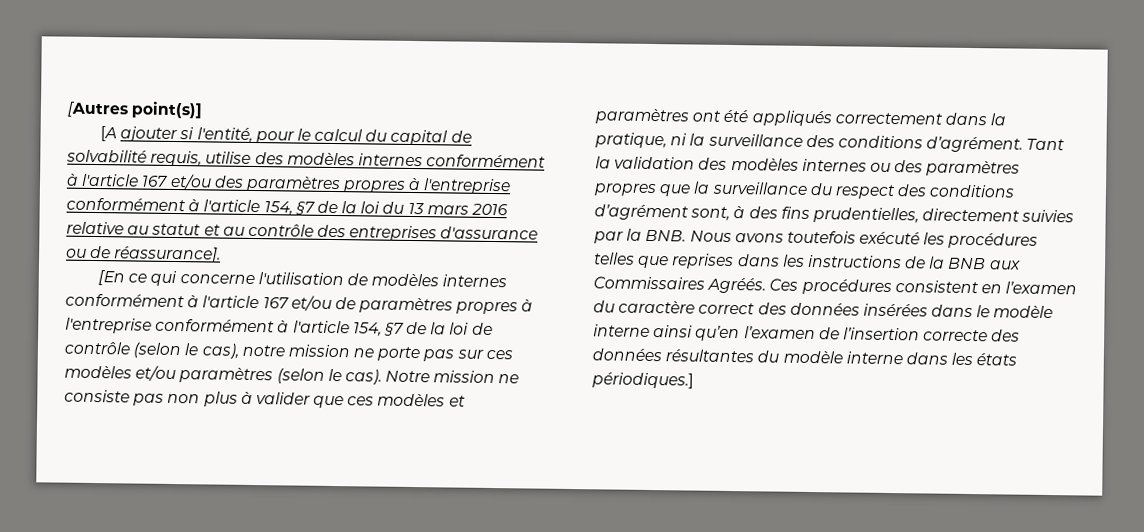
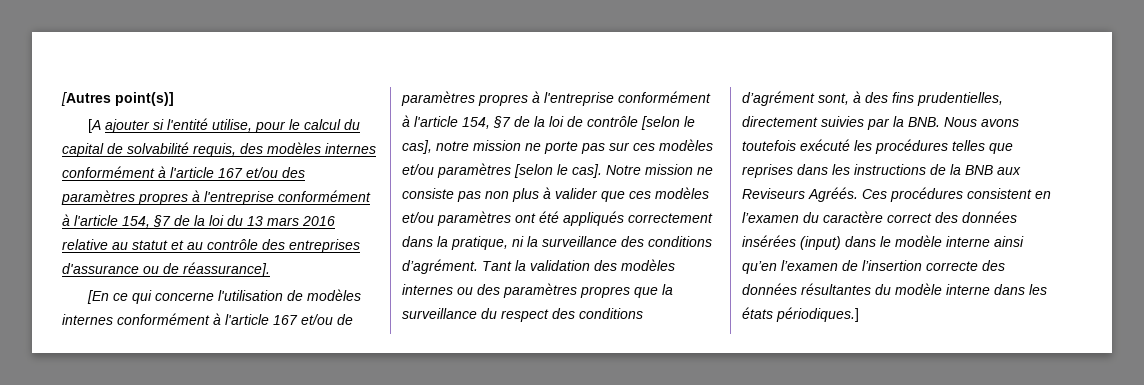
- [A ajouter si l'entité, pour le calcul du capital de solvabilité requis, utilise des modèles internes conformément à l'article 167 et/ou des paramètres propres à l'entreprise conformément à l'article 154, §7 de la loi du 13 mars 2016 relative au statut et au contrôle des entreprises d'assurance ou de réassurance].
+ [A ajouter si l'entité utilise, pour le calcul du capital de solvabilité requis, des modèles internes conformément à l'article 167 et/ou des paramètres propres à l'entreprise conformément à l'article 154, §7 de la loi du 13 mars 2016 relative au statut et au contrôle des entreprises d'assurance ou de réassurance].
- [En ce qui concerne l'utilisation de modèles internes conformément à l'article 167 et/ou de paramètres propres à l'entreprise conformément à l'article 154, §7 de la loi de contrôle (selon le cas), notre mission ne porte pas sur ces modèles et/ou paramètres (selon le cas).
+ [En ce qui concerne l'utilisation de modèles internes conformément à l'article 167 et/ou de paramètres propres à l'entreprise conformément à l'article 154, §7 de la loi de contrôle [selon le cas], notre mission ne porte pas sur ces modèles et/ou paramètres [selon le cas].
- Notre mission ne consiste pas non plus à valider que ces modèles et paramètres ont été appliqués correctement dans la pratique, ni la surveillance des conditions d’agrément.
+ Notre mission ne consiste pas non plus à valider que ces modèles et/ou paramètres ont été appliqués correctement dans la pratique, ni la surveillance des conditions d’agrément.
- Tant la validation des modèles internes ou des paramètres propres que la surveillance du respect des conditions d’agrément sont, à des fins prudentielles, directement suivies par la BNB. Nous avons toutefois exécuté les procédures telles que reprises dans les instructions de la BNB aux Commissaires Agréés.
+ Tant la validation des modèles internes ou des paramètres propres que la surveillance du respect des conditions d’agrément sont, à des fins prudentielles, directement suivies par la BNB. Nous avons toutefois exécuté les procédures telles que reprises dans les instructions de la BNB aux Reviseurs Agréés.
- Ces procédures consistent en l’examen du caractère correct des données insérées dans le modèle interne ainsi qu’en l’examen de l’insertion correcte des données résultantes du modèle interne dans les états périodiques.]
+ Ces procédures consistent en l’examen du caractère correct des données insérées (input) dans le modèle interne ainsi qu’en l’examen de l’insertion correcte des données résultantes du modèle interne dans les états périodiques.]

